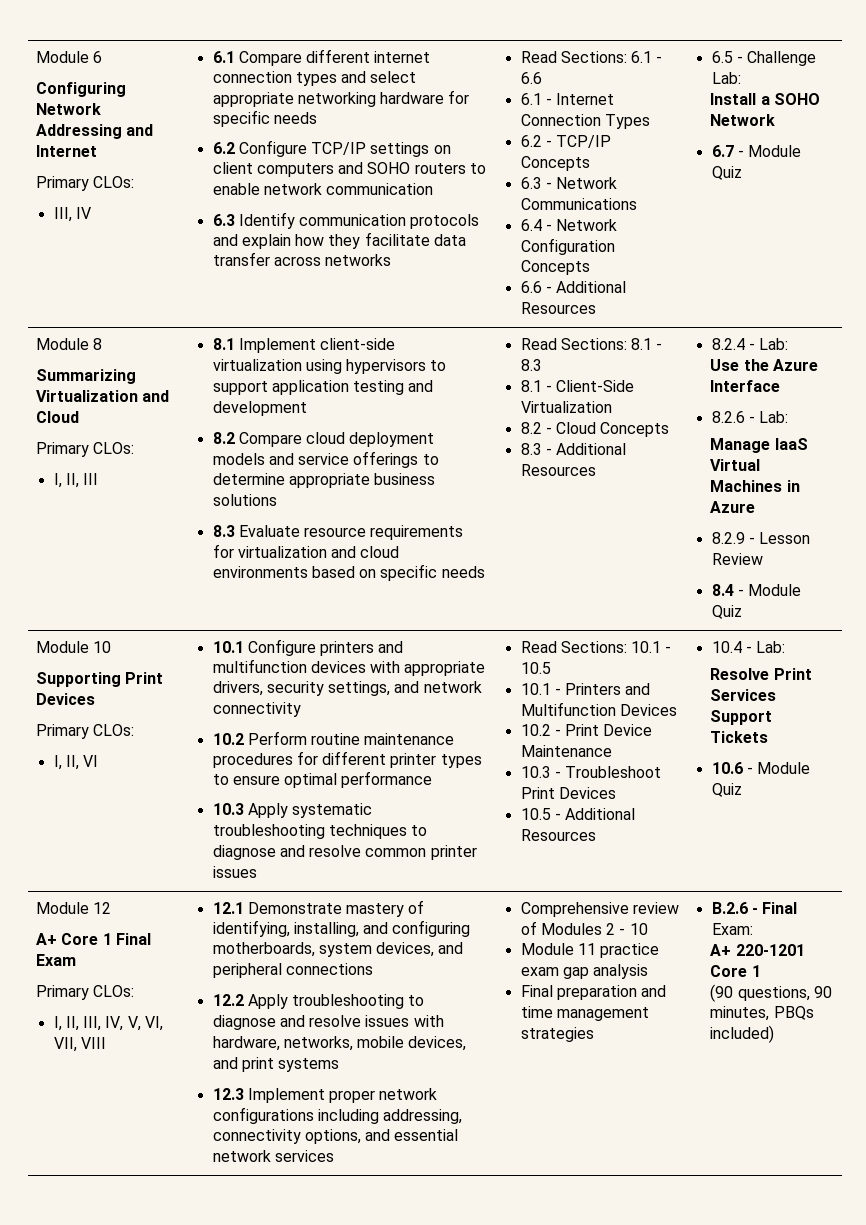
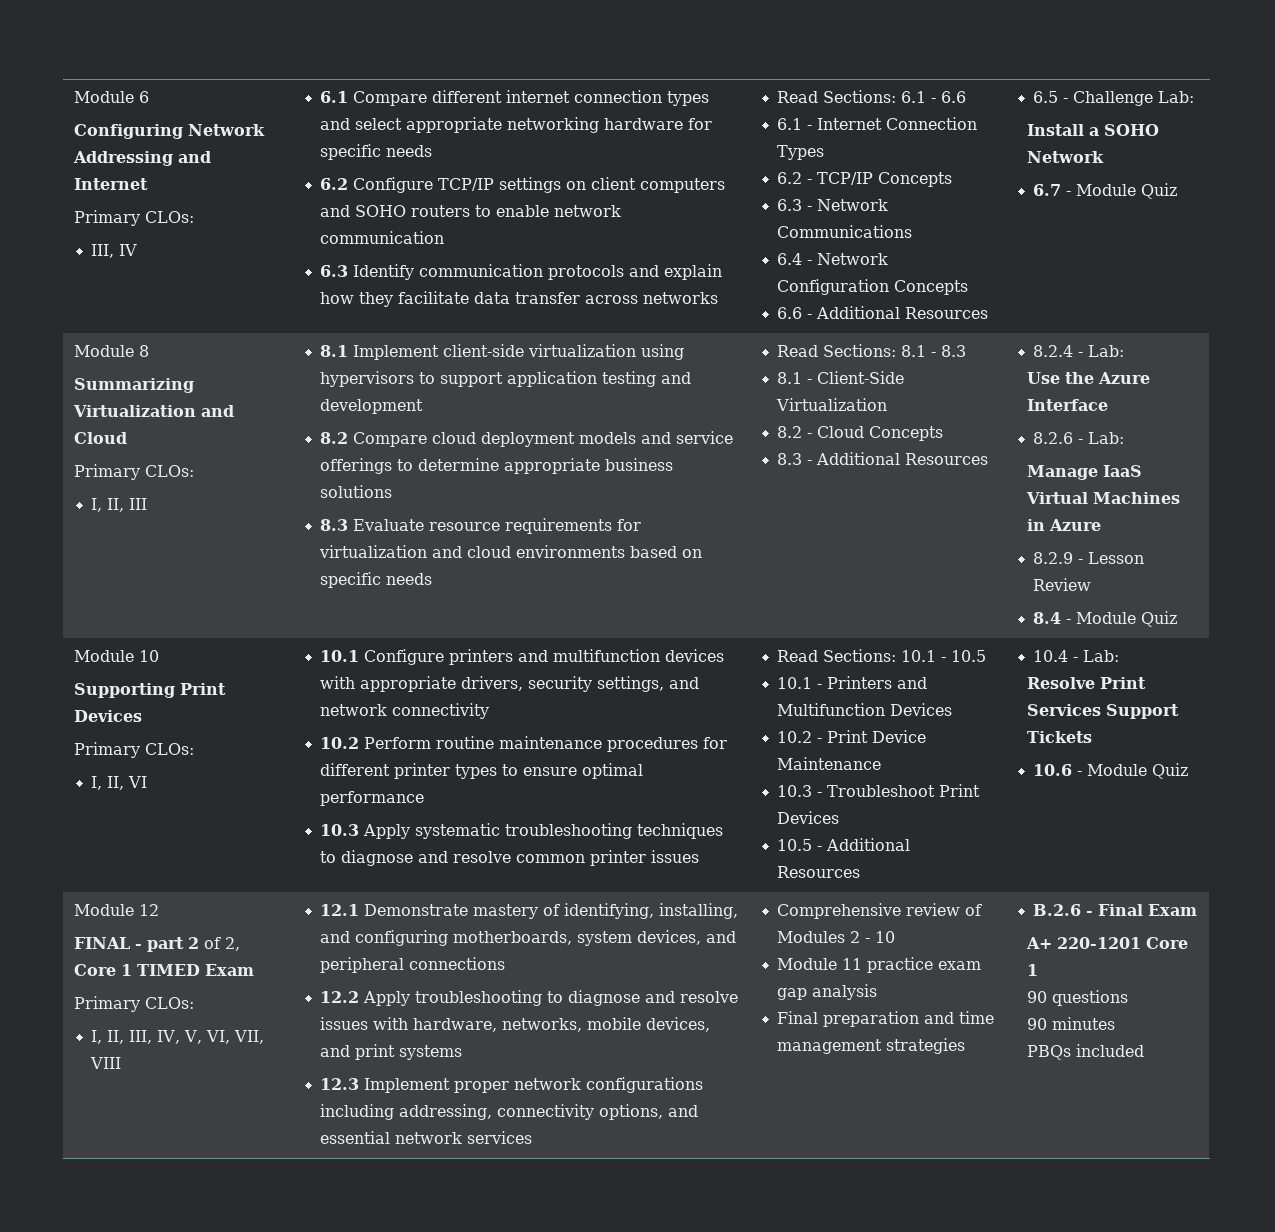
- A+ Core 1 Final Exam
+ FINAL - part 2 of 2, Core 1 TIMED Exam
- B.2.6 - Final Exam:
+ B.2.6 - Final Exam
- (90 questions, 90 minutes, PBQs included)
+ 90 questions
+ 90 minutes
+ PBQs included

